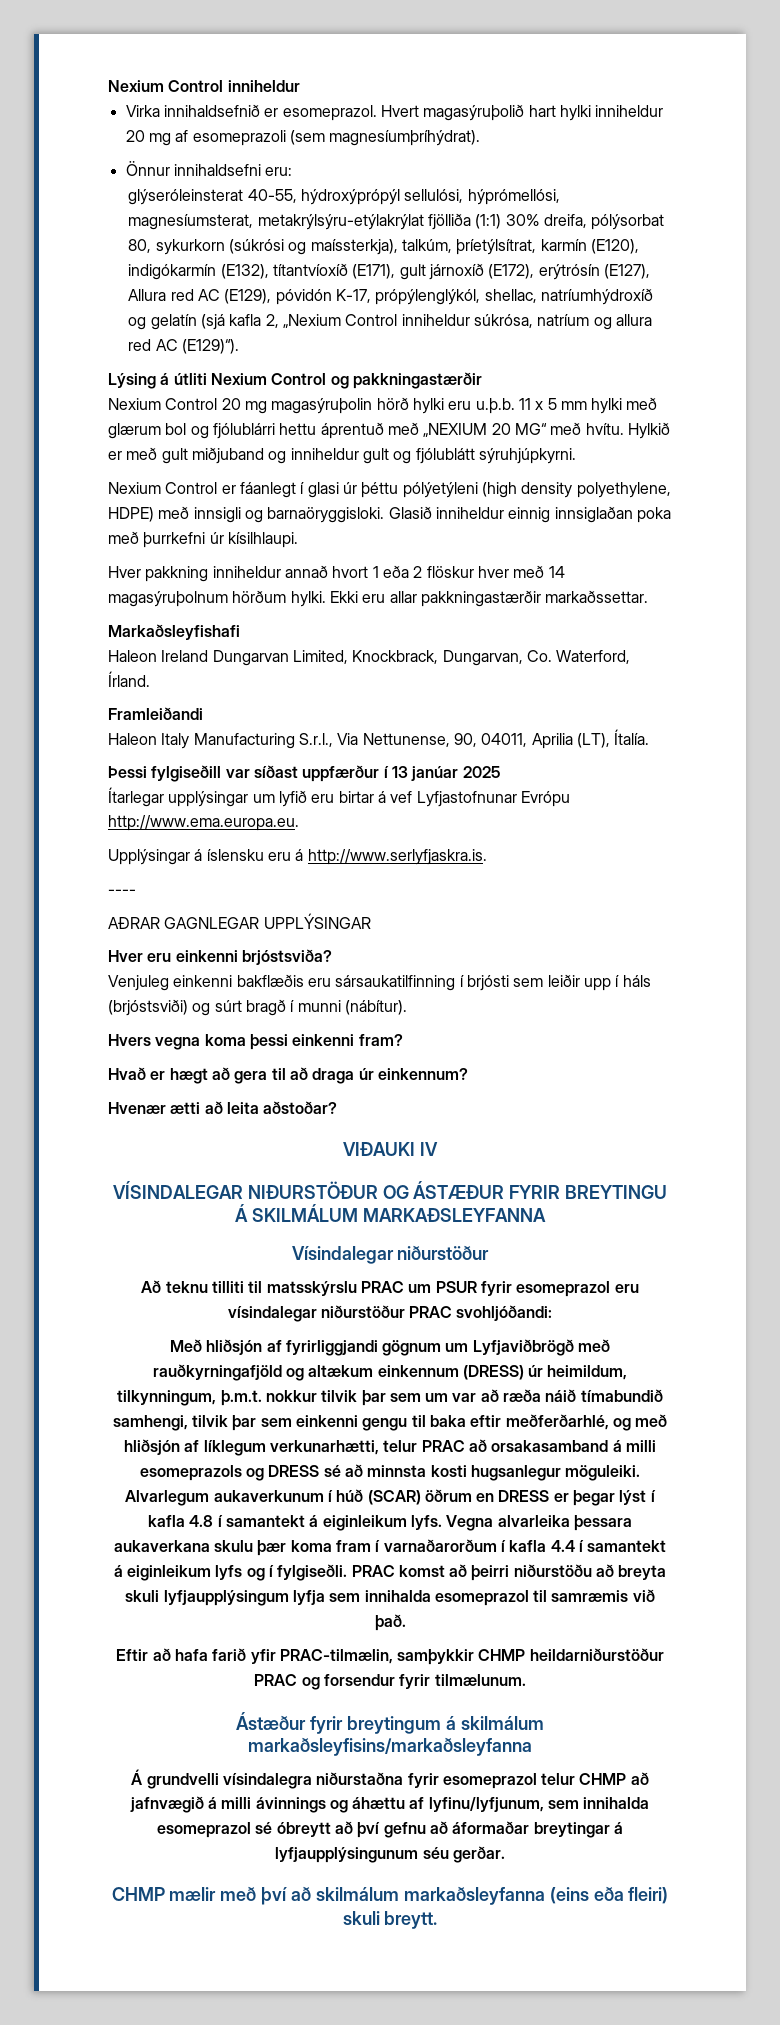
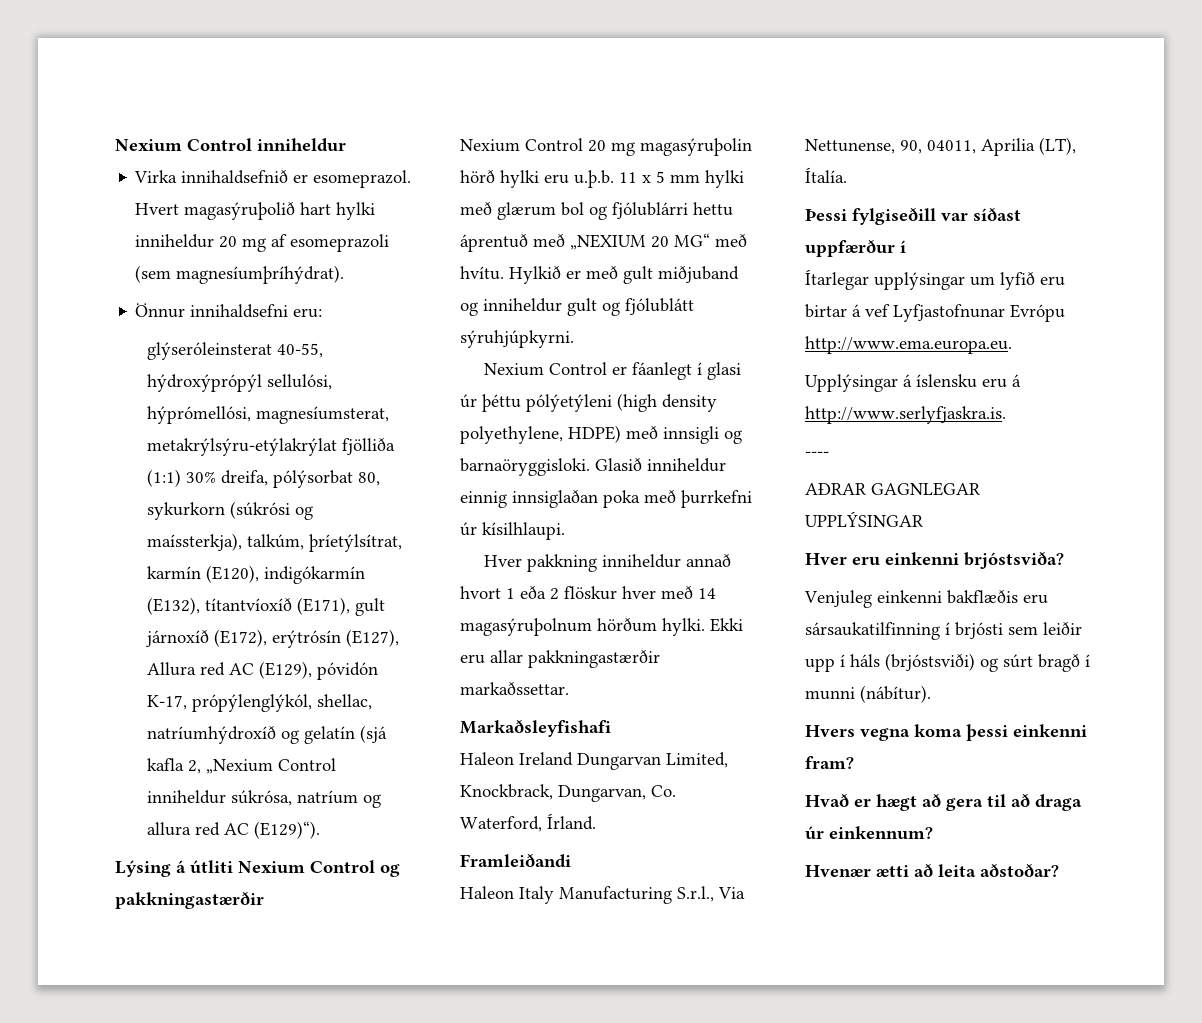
- Þessi fylgiseðill var síðast uppfærður í 13 janúar 2025
+ Þessi fylgiseðill var síðast uppfærður í
- VIÐAUKI IV
- VÍSINDALEGAR NIÐURSTÖÐUR OG ÁSTÆÐUR FYRIR BREYTINGU Á SKILMÁLUM MARKAÐSLEYFANNA
- Vísindalegar niðurstöður
- Að teknu tilliti til matsskýrslu PRAC um PSUR fyrir esomeprazol eru vísindalegar niðurstöður PRAC svohljóðandi:
- Með hliðsjón af fyrirliggjandi gögnum um Lyfjaviðbrögð með rauðkyrningafjöld og altækum einkennum (DRESS) úr heimildum, tilkynningum, þ.m.t. nokkur tilvik þar sem um var að ræða náið tímabundið samhengi, tilvik þar sem einkenni gengu til baka eftir meðferðarhlé, og með hliðsjón af líklegum verkunarhætti, telur PRAC að orsakasamband á milli esomeprazols og DRESS sé að minnsta kosti hugsanlegur möguleiki. Alvarlegum aukaverkunum í húð (SCAR) öðrum en DRESS er þegar lýst í kafla 4.8 í samantekt á eiginleikum lyfs. Vegna alvarleika þessara aukaverkana skulu þær koma fram í varnaðarorðum í kafla 4.4 í samantekt á eiginleikum lyfs og í fylgiseðli. PRAC komst að þeirri niðurstöðu að breyta skuli lyfjaupplýsingum lyfja sem innihalda esomeprazol til samræmis við það.
- Eftir að hafa farið yfir PRAC-tilmælin, samþykkir CHMP heildarniðurstöður PRAC og forsendur fyrir tilmælunum.
- Ástæður fyrir breytingum á skilmálum markaðsleyfisins/markaðsleyfanna
- Á grundvelli vísindalegra niðurstaðna fyrir esomeprazol telur CHMP að jafnvægið á milli ávinnings og áhættu af lyfinu/lyfjunum, sem innihalda esomeprazol sé óbreytt að því gefnu að áformaðar breytingar á lyfjaupplýsingunum séu gerðar.
- CHMP mælir með því að skilmálum markaðsleyfanna (eins eða fleiri) skuli breytt.

